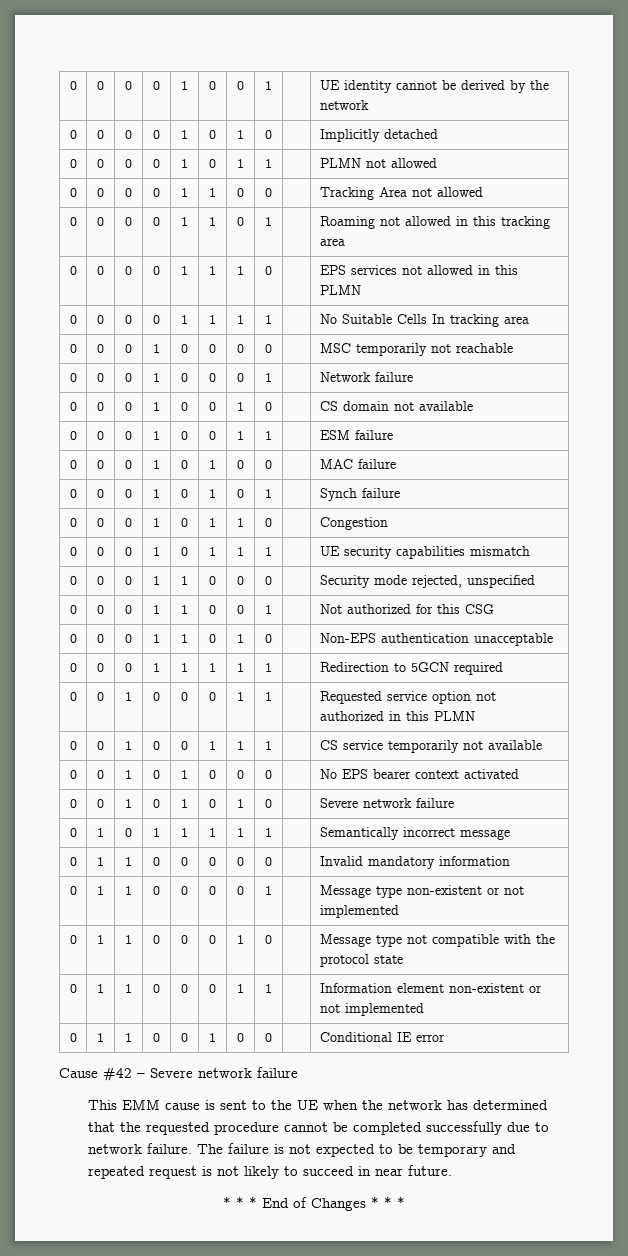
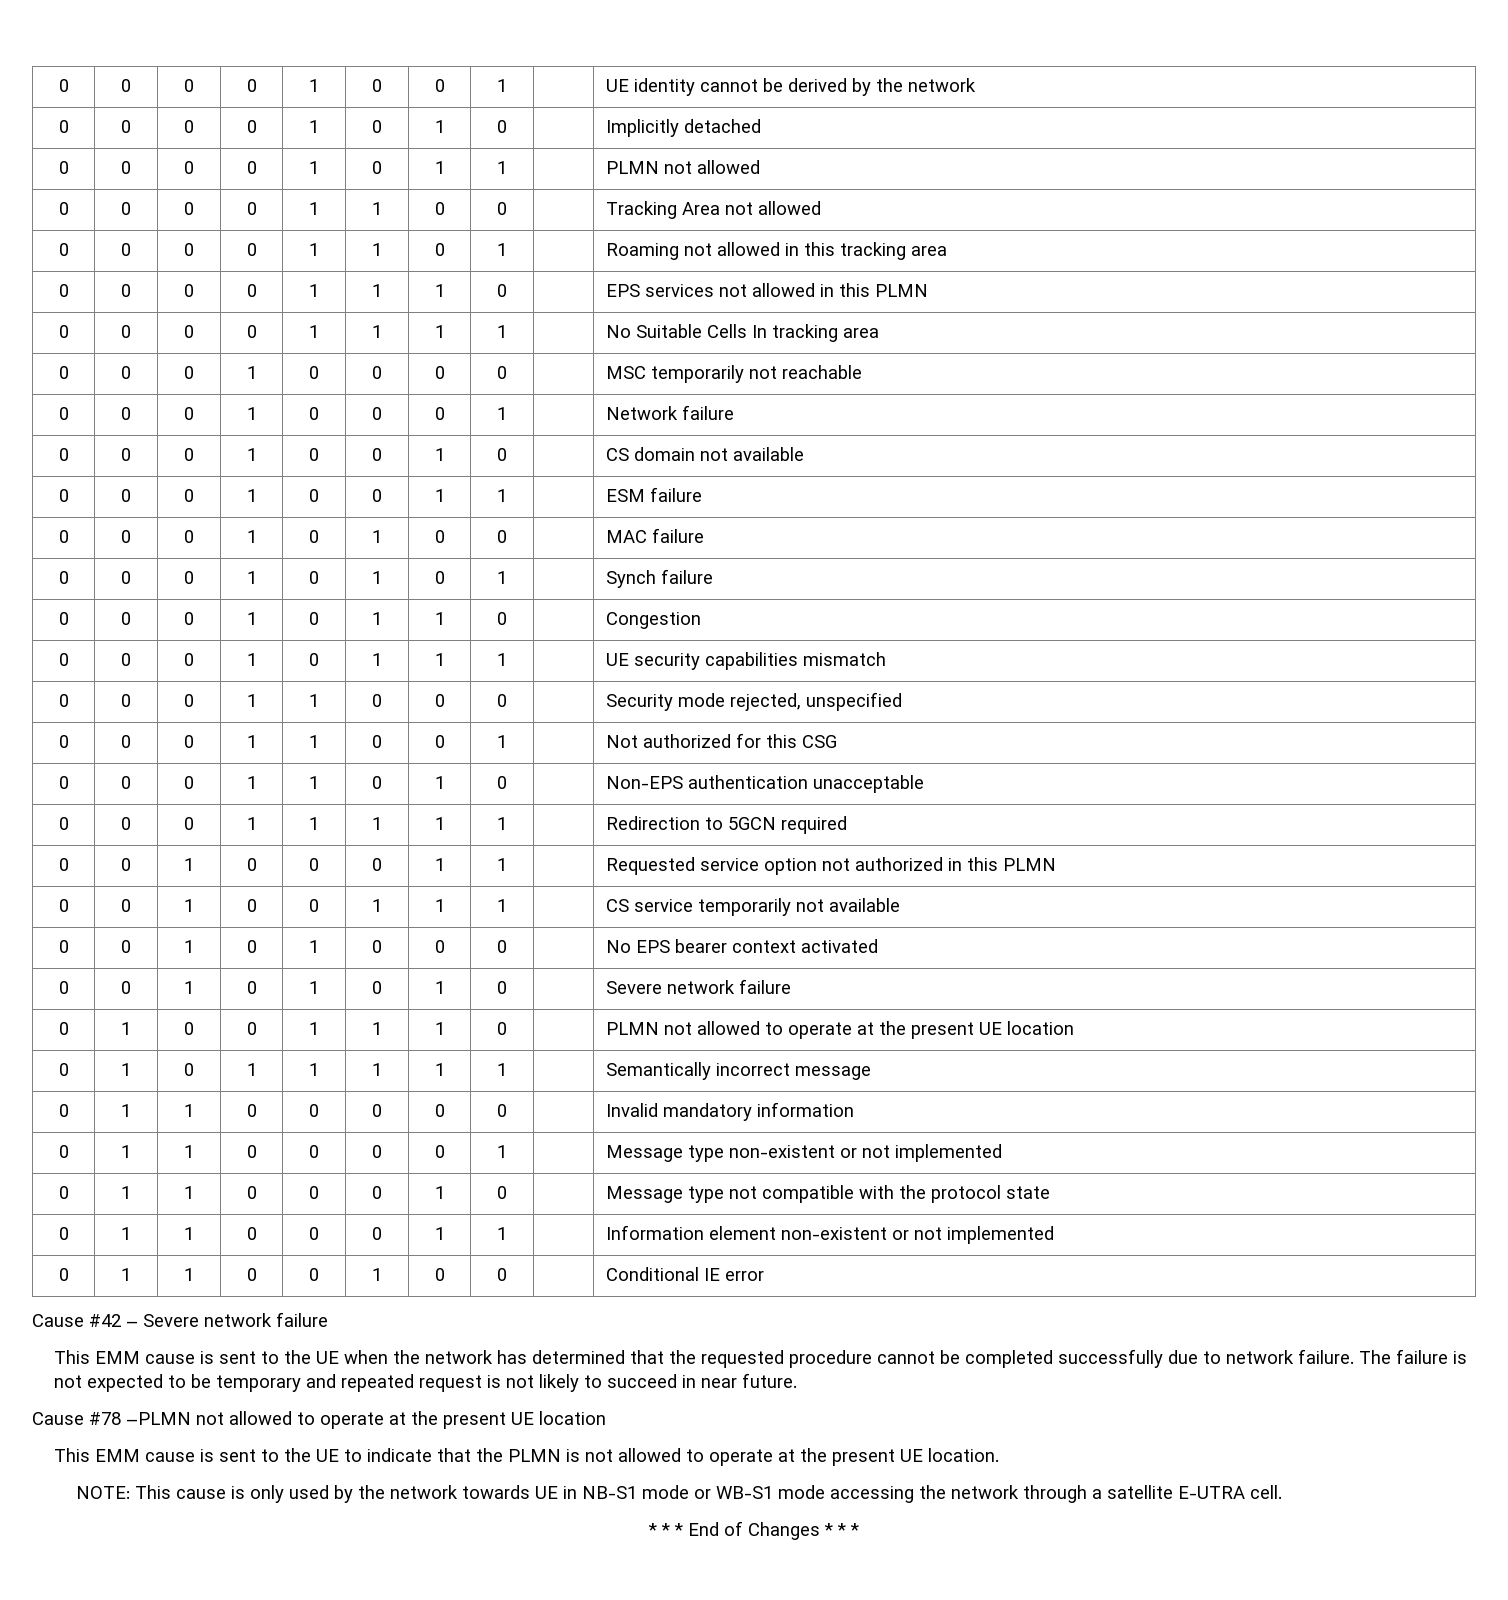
+ 0 | 1 | 0 | 0 | 1 | 1 | 1 | 0 | | PLMN not allowed to operate at the present UE location
+ Cause #78 –PLMN not allowed to operate at the present UE location
+ This EMM cause is sent to the UE to indicate that the PLMN is not allowed to operate at the present UE location.
+ NOTE: This cause is only used by the network towards UE in NB-S1 mode or WB-S1 mode accessing the network through a satellite E-UTRA cell.

